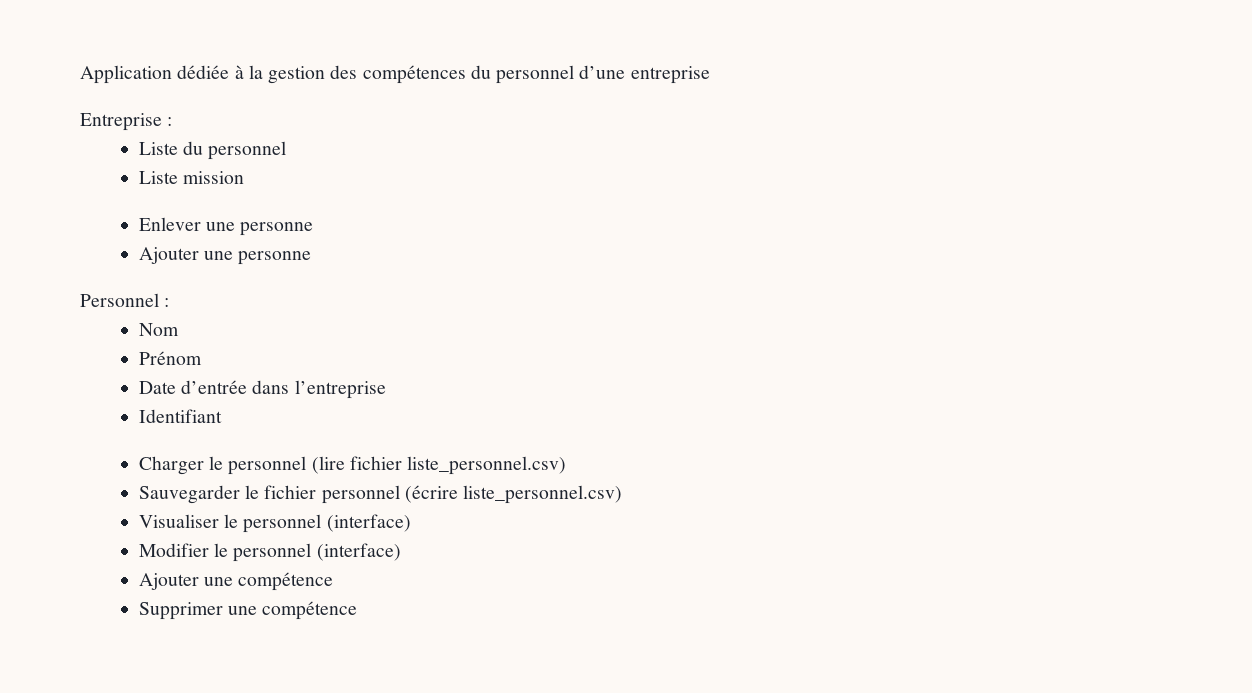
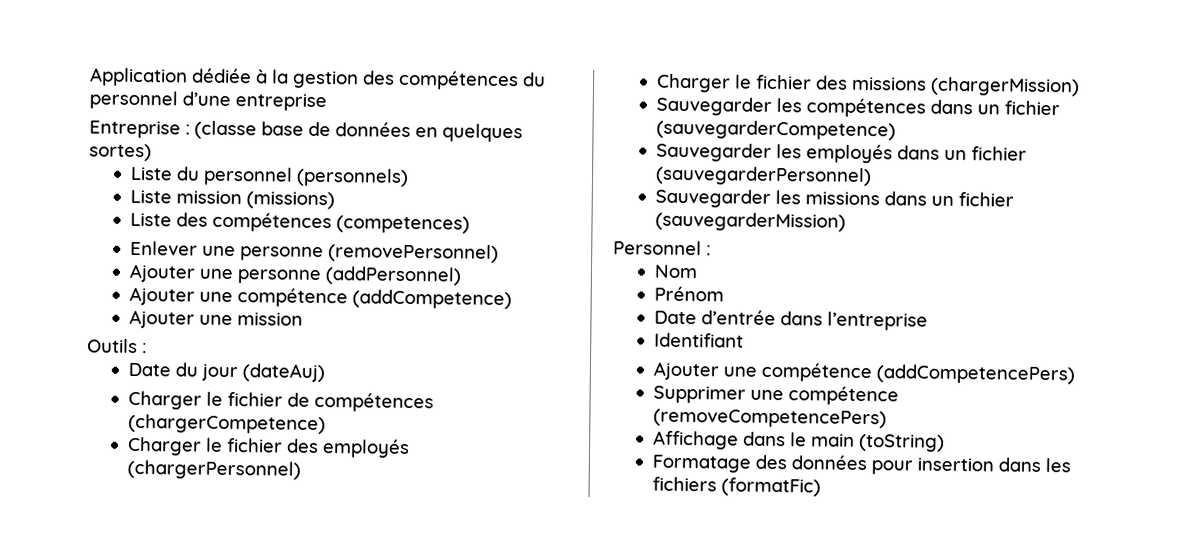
- Entreprise :
+ Entreprise : (classe base de données en quelques sortes)
- Liste du personnel
+ Liste du personnel (personnels)
- Liste mission
+ Liste mission (missions)
+ Liste des compétences (competences)
- Enlever une personne
+ Enlever une personne (removePersonnel)
- Ajouter une personne
+ Ajouter une personne (addPersonnel)
+ Ajouter une compétence (addCompetence)
+ Ajouter une mission
+ Outils :
+ Date du jour (dateAuj)
+ Charger le fichier de compétences (chargerCompetence)
+ Charger le fichier des employés (chargerPersonnel)
+ Charger le fichier des missions (chargerMission)
+ Sauvegarder les compétences dans un fichier (sauvegarderCompetence)
+ Sauvegarder les employés dans un fichier (sauvegarderPersonnel)
+ Sauvegarder les missions dans un fichier (sauvegarderMission)
- Charger le personnel (lire fichier liste_personnel.csv)
- Sauvegarder le fichier personnel (écrire liste_personnel.csv)
- Visualiser le personnel (interface)
- Modifier le personnel (interface)
- Ajouter une compétence
+ Ajouter une compétence (addCompetencePers)
- Supprimer une compétence
+ Supprimer une compétence (removeCompetencePers)
+ Affichage dans le main (toString)
+ Formatage des données pour insertion dans les fichiers (formatFic)

